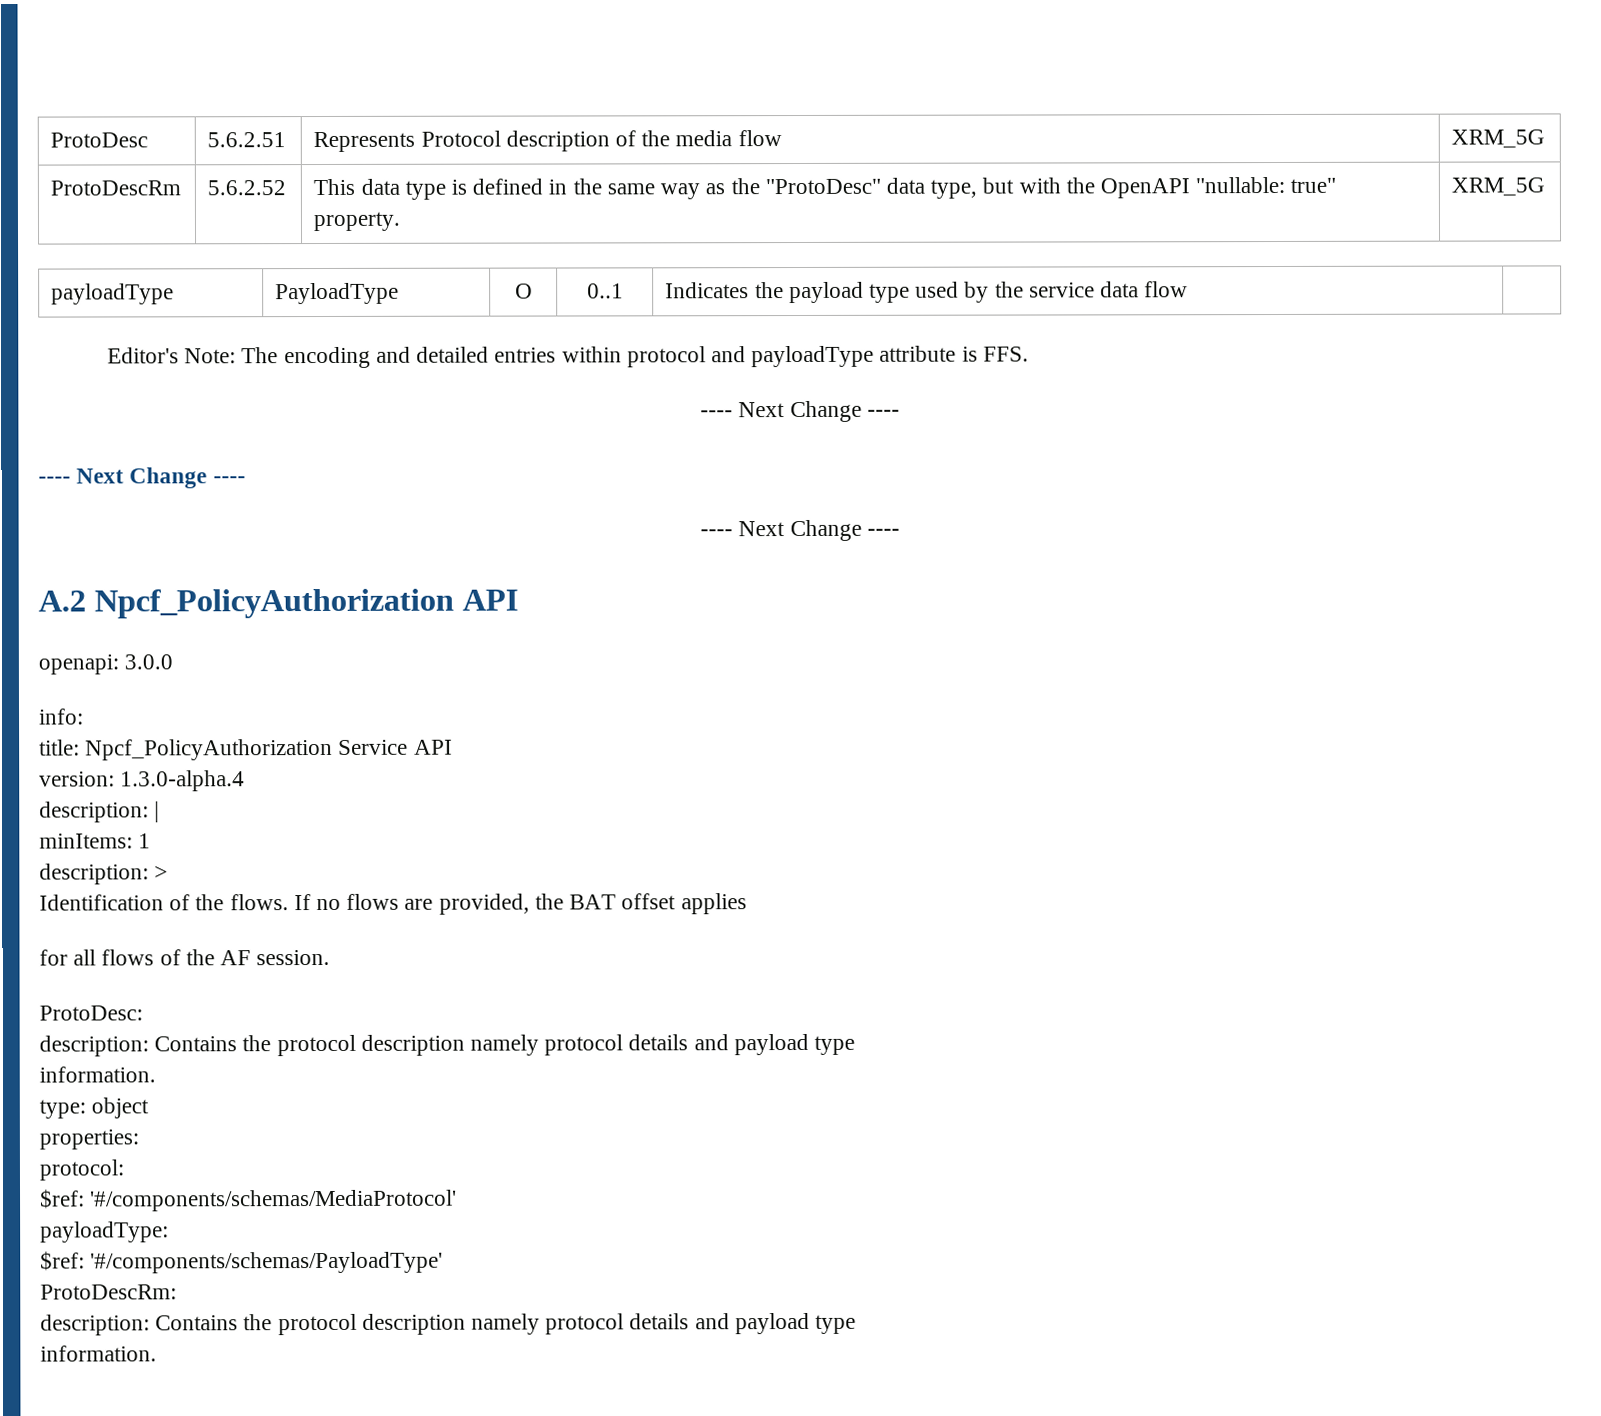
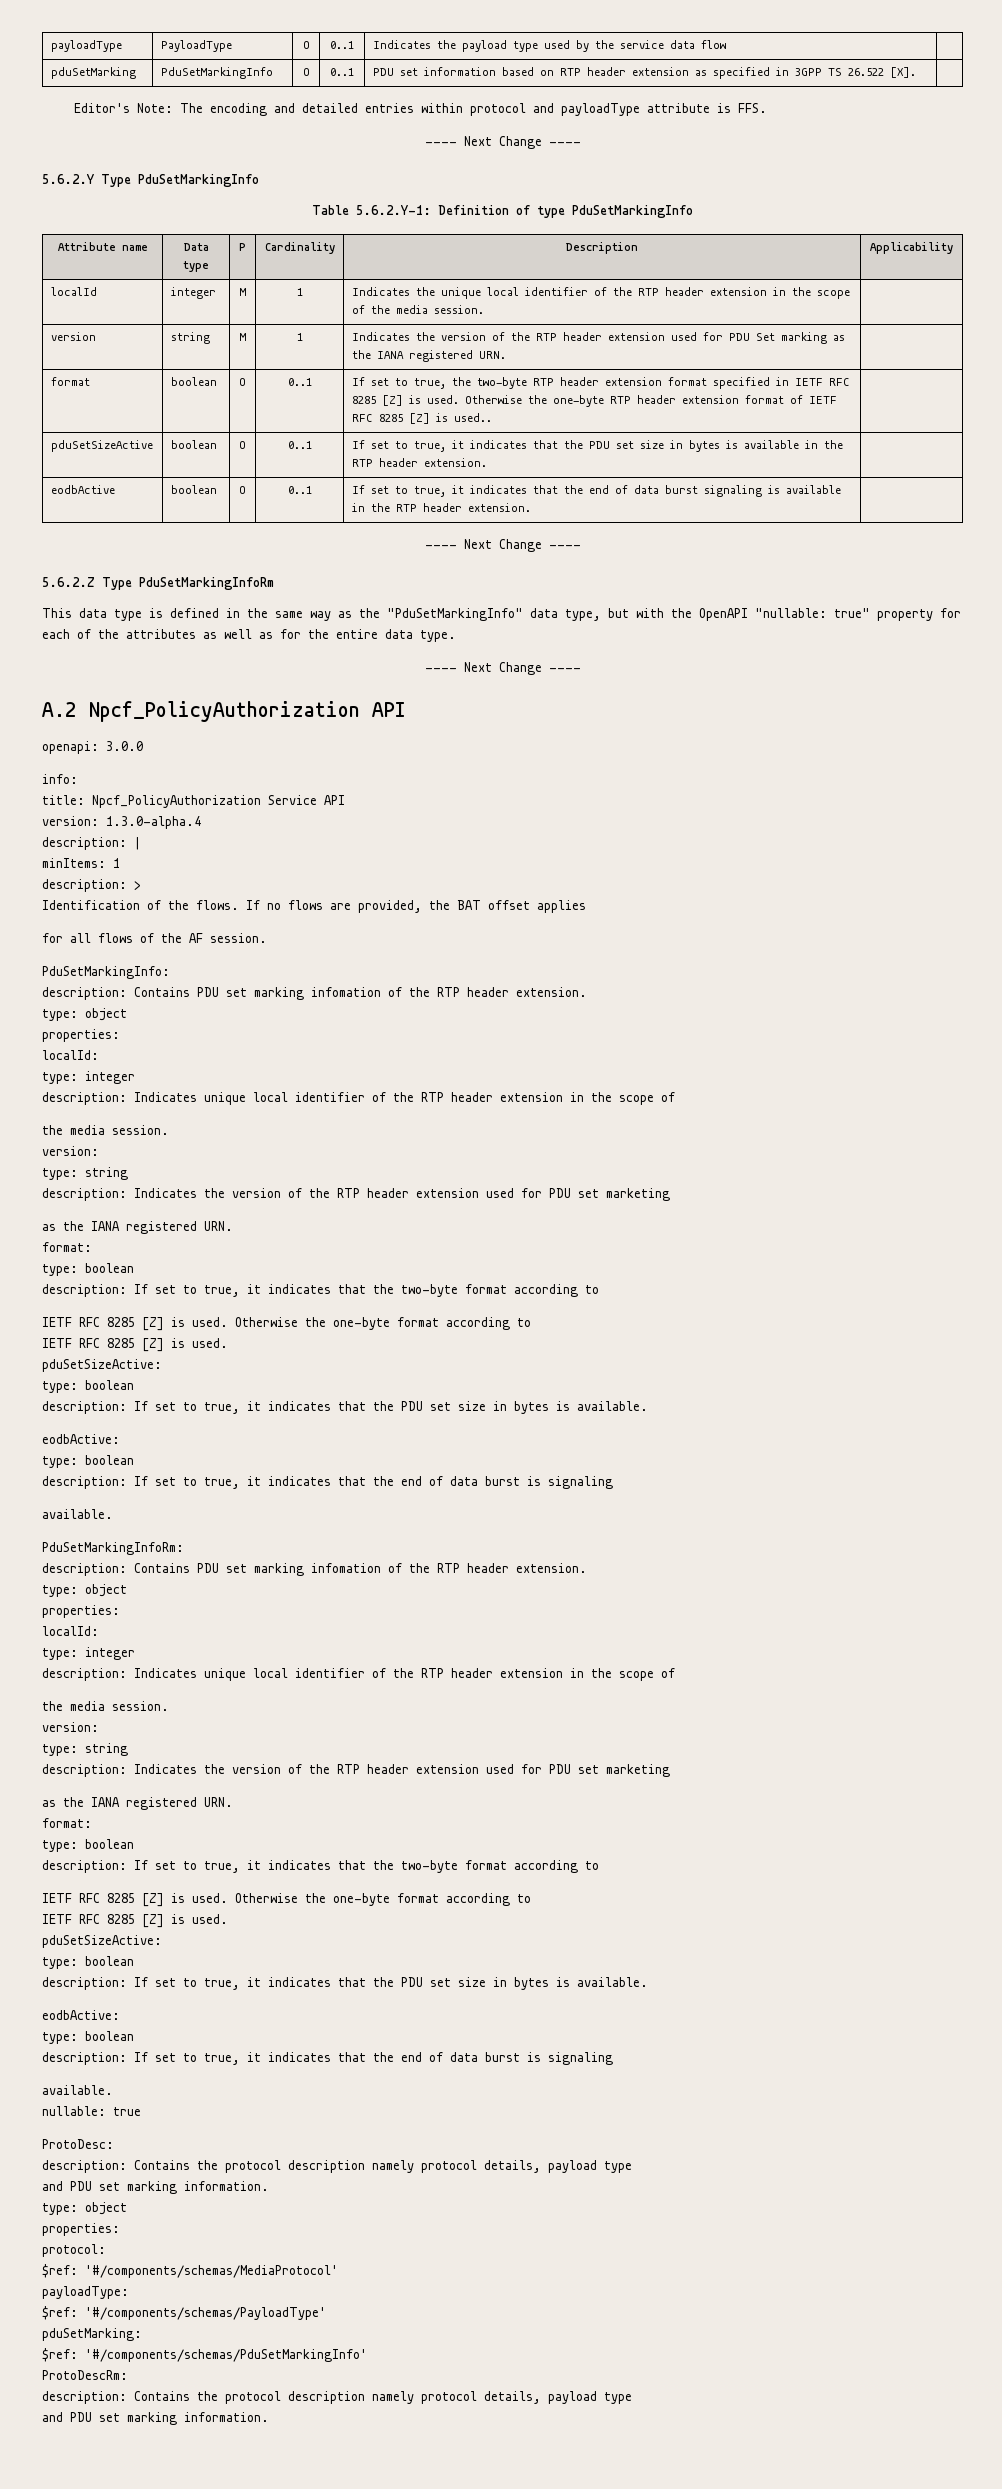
- ProtoDesc | 5.6.2.51 | Represents Protocol description of the media flow | XRM_5G
- ProtoDescRm | 5.6.2.52 | This data type is defined in the same way as the "ProtoDesc" data type, but with the OpenAPI "nullable: true" property. | XRM_5G
+ pduSetMarking | PduSetMarkingInfo | O | 0..1 | PDU set information based on RTP header extension as specified in 3GPP TS 26.522 [X]. |
  Editor's Note: The encoding and detailed entries within protocol and payloadType attribute is FFS.
  ---- Next Change ----
+ 5.6.2.Y Type PduSetMarkingInfo
+ Table 5.6.2.Y-1: Definition of type PduSetMarkingInfo
+ Attribute name | Data type | P | Cardinality | Description | Applicability
+ localId | integer | M | 1 | Indicates the unique local identifier of the RTP header extension in the scope of the media session. |
+ version | string | M | 1 | Indicates the version of the RTP header extension used for PDU Set marking as the IANA registered URN. |
+ format | boolean | O | 0..1 | If set to true, the two-byte RTP header extension format specified in IETF RFC 8285 [Z] is used. Otherwise the one-byte RTP header extension format of IETF RFC 8285 [Z] is used.. |
+ pduSetSizeActive | boolean | O | 0..1 | If set to true, it indicates that the PDU set size in bytes is available in the RTP header extension. |
+ eodbActive | boolean | O | 0..1 | If set to true, it indicates that the end of data burst signaling is available in the RTP header extension. |
  ---- Next Change ----
+ 5.6.2.Z Type PduSetMarkingInfoRm
+ This data type is defined in the same way as the "PduSetMarkingInfo" data type, but with the OpenAPI "nullable: true" property for each of the attributes as well as for the entire data type.
+ PduSetMarkingInfo:
+ description: Contains PDU set marking infomation of the RTP header extension.
+ type: object
+ properties:
+ localId:
+ type: integer
+ description: Indicates unique local identifier of the RTP header extension in the scope of
+ the media session.
+ version:
+ type: string
+ description: Indicates the version of the RTP header extension used for PDU set marketing
+ as the IANA registered URN.
+ format:
+ type: boolean
+ description: If set to true, it indicates that the two-byte format according to
+ IETF RFC 8285 [Z] is used. Otherwise the one-byte format according to
+ IETF RFC 8285 [Z] is used.
+ pduSetSizeActive:
+ type: boolean
+ description: If set to true, it indicates that the PDU set size in bytes is available.
+ eodbActive:
+ type: boolean
+ description: If set to true, it indicates that the end of data burst is signaling
+ available.
+ PduSetMarkingInfoRm:
+ description: Contains PDU set marking infomation of the RTP header extension.
+ type: object
+ properties:
+ localId:
+ type: integer
+ description: Indicates unique local identifier of the RTP header extension in the scope of
+ the media session.
+ version:
+ type: string
+ description: Indicates the version of the RTP header extension used for PDU set marketing
+ as the IANA registered URN.
+ format:
+ type: boolean
+ description: If set to true, it indicates that the two-byte format according to
+ IETF RFC 8285 [Z] is used. Otherwise the one-byte format according to
+ IETF RFC 8285 [Z] is used.
+ pduSetSizeActive:
+ type: boolean
+ description: If set to true, it indicates that the PDU set size in bytes is available.
+ eodbActive:
+ type: boolean
+ description: If set to true, it indicates that the end of data burst is signaling
+ available.
+ nullable: true
  ProtoDesc:
- description: Contains the protocol description namely protocol details and payload type
- information.
+ description: Contains the protocol description namely protocol details, payload type
+ and PDU set marking information.
+ pduSetMarking:
+ $ref: '#/components/schemas/PduSetMarkingInfo'
  ProtoDescRm:
- description: Contains the protocol description namely protocol details and payload type
- information.
+ description: Contains the protocol description namely protocol details, payload type
+ and PDU set marking information.

